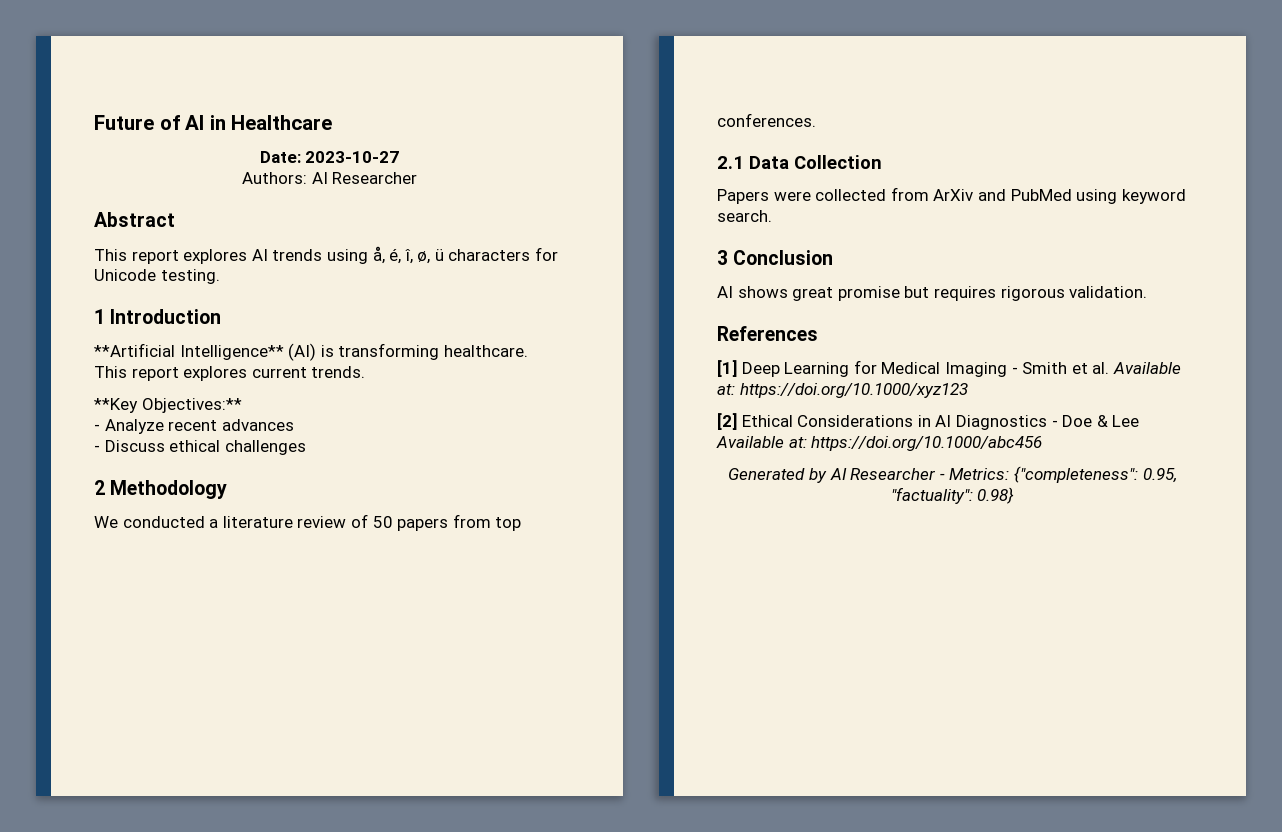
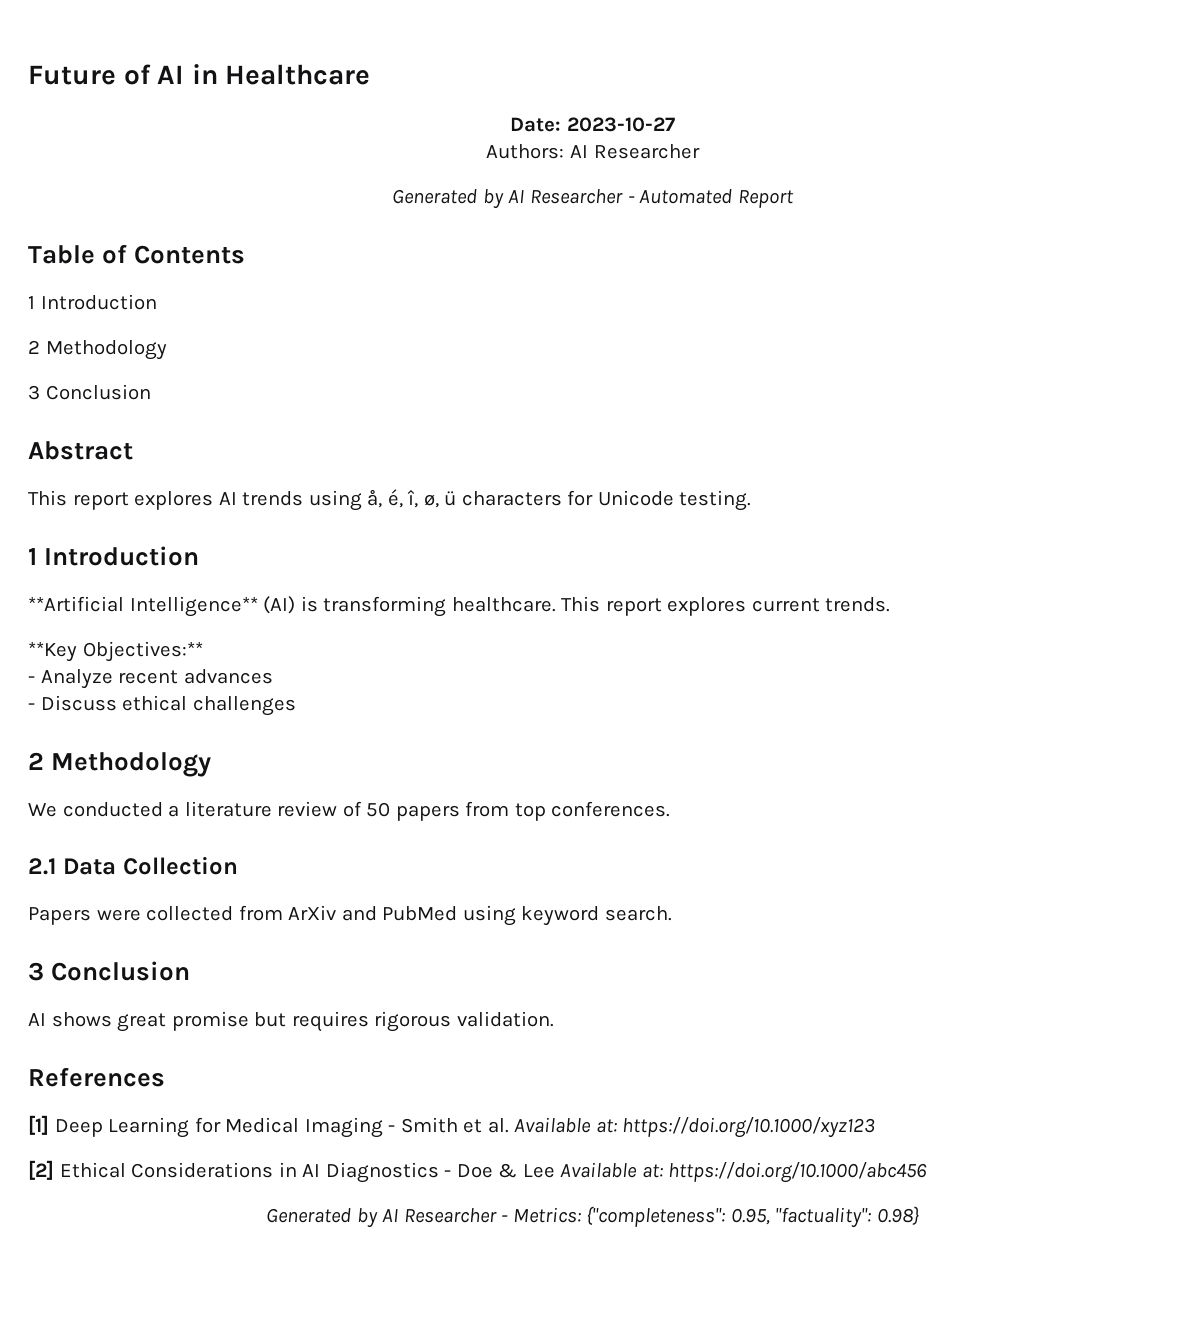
+ Generated by AI Researcher - Automated Report
+ Table of Contents
+ 1 Introduction
+ 2 Methodology
+ 3 Conclusion

